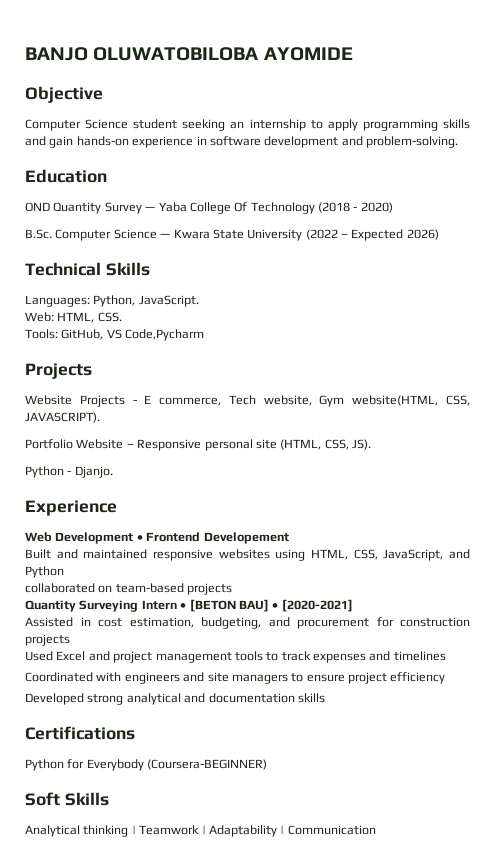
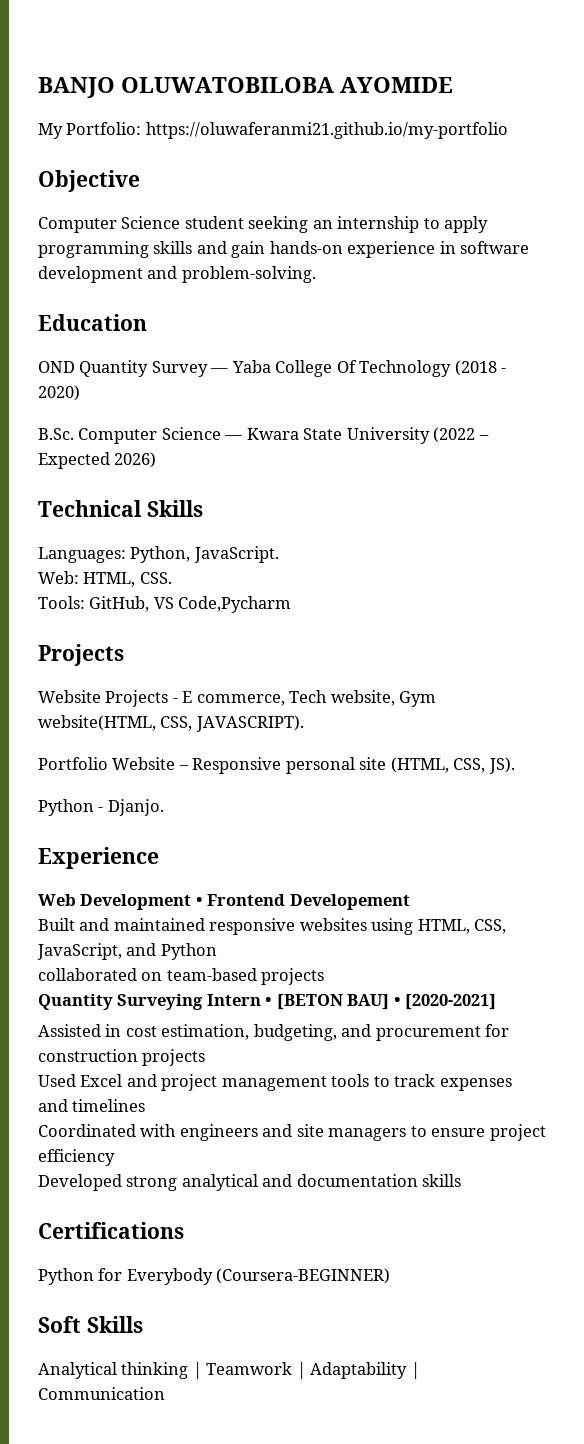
+ My Portfolio: https://oluwaferanmi21.github.io/my-portfolio

